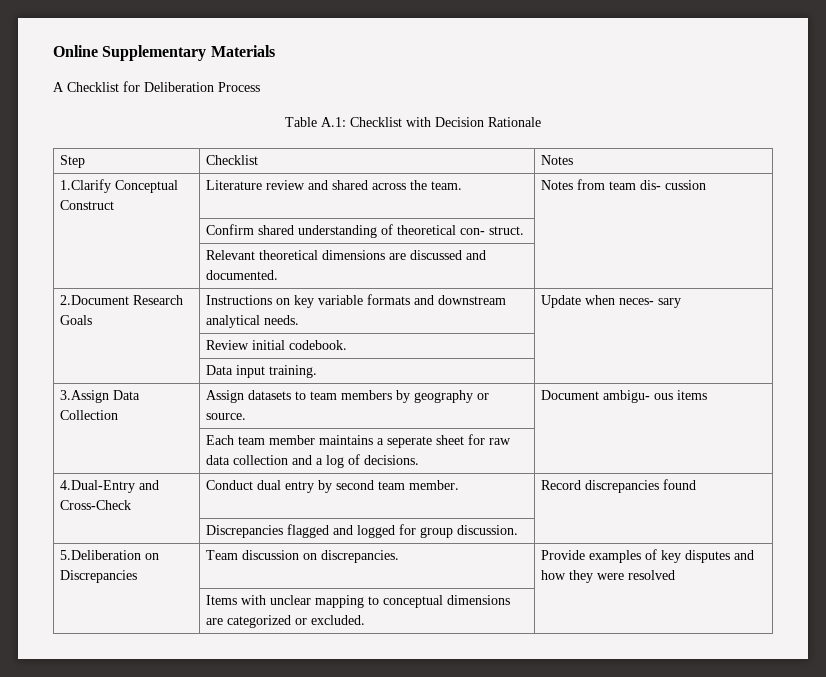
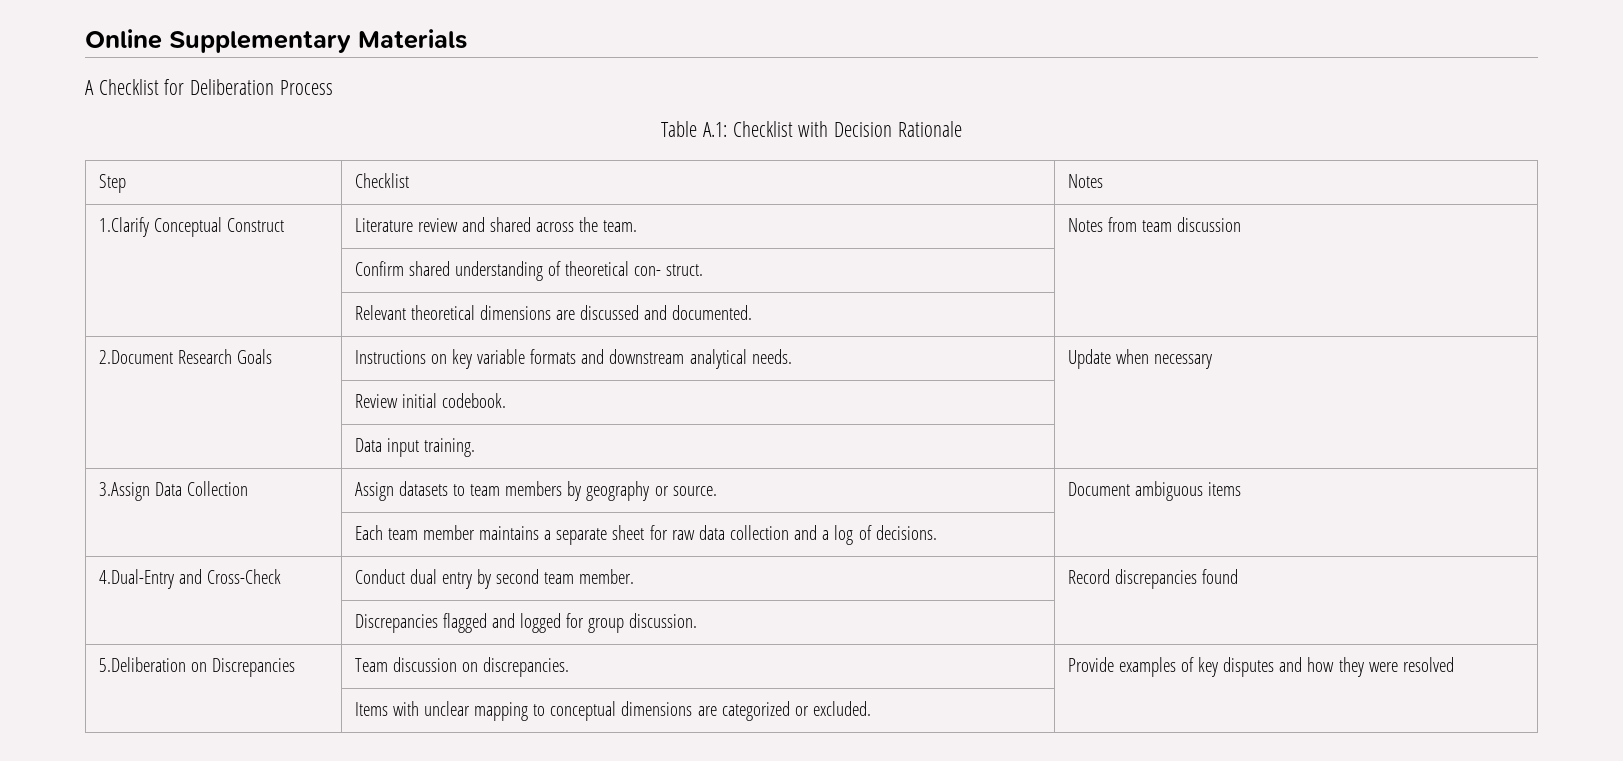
- 1.Clarify Conceptual Construct | Literature review and shared across the team. | Notes from team dis- cussion
+ 1.Clarify Conceptual Construct | Literature review and shared across the team. | Notes from team discussion
- 2.Document Research Goals | Instructions on key variable formats and downstream analytical needs. | Update when neces- sary
+ 2.Document Research Goals | Instructions on key variable formats and downstream analytical needs. | Update when necessary
- 3.Assign Data Collection | Assign datasets to team members by geography or source. | Document ambigu- ous items
+ 3.Assign Data Collection | Assign datasets to team members by geography or source. | Document ambiguous items
- | Each team member maintains a seperate sheet for raw data collection and a log of decisions. |
+ | Each team member maintains a separate sheet for raw data collection and a log of decisions. |

